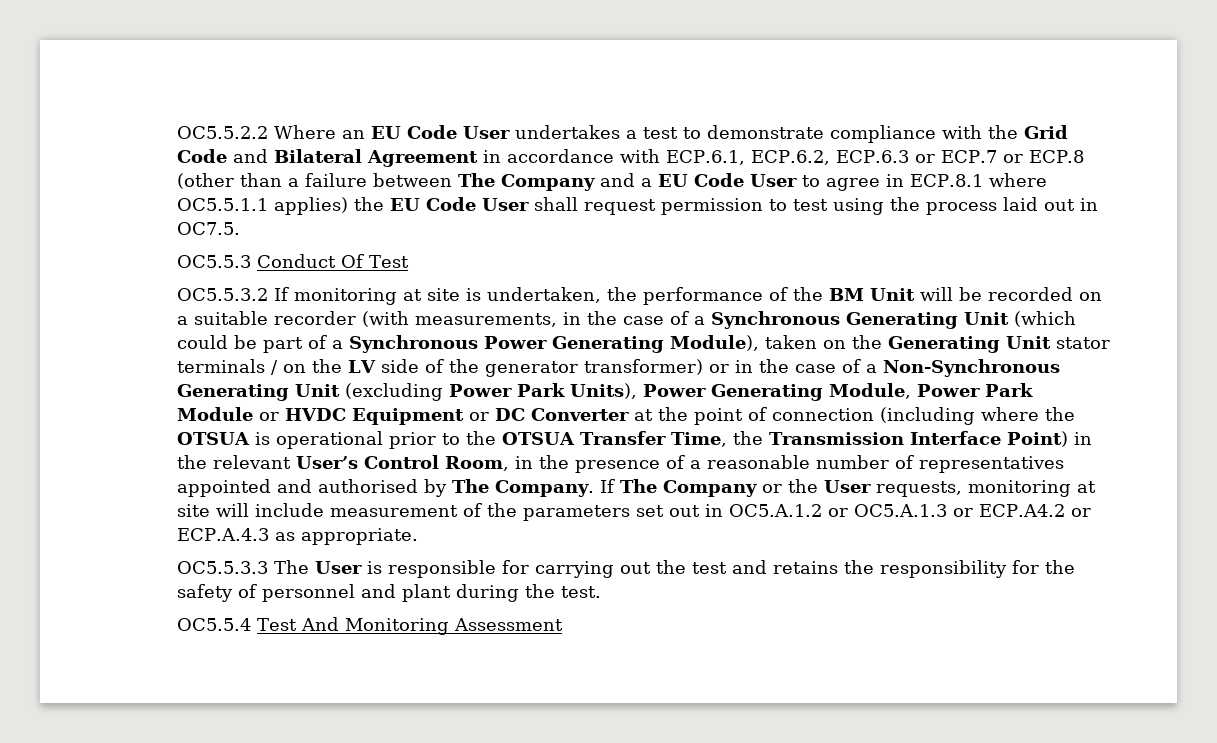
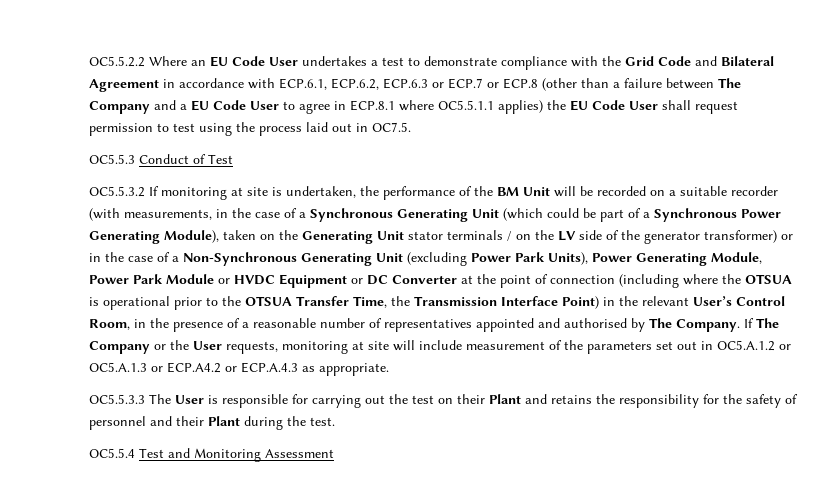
- OC5.5.3 Conduct Of Test
+ OC5.5.3 Conduct of Test
- OC5.5.3.3 The User is responsible for carrying out the test and retains the responsibility for the safety of personnel and plant during the test.
+ OC5.5.3.3 The User is responsible for carrying out the test on their Plant and retains the responsibility for the safety of personnel and their Plant during the test.
- OC5.5.4 Test And Monitoring Assessment
+ OC5.5.4 Test and Monitoring Assessment

